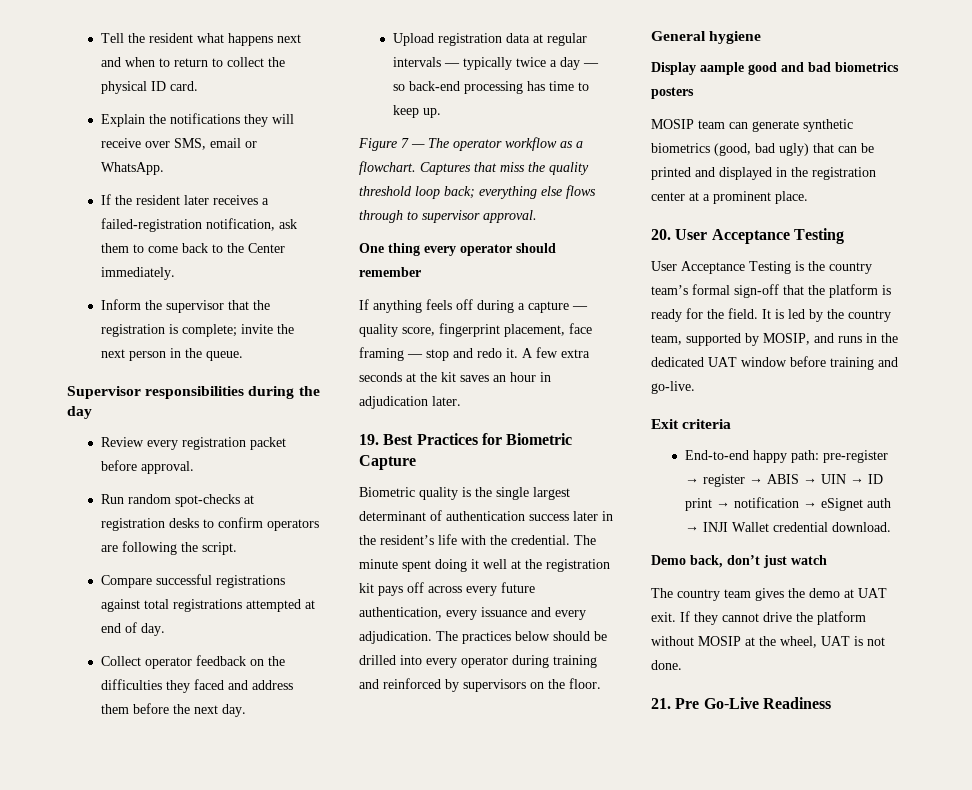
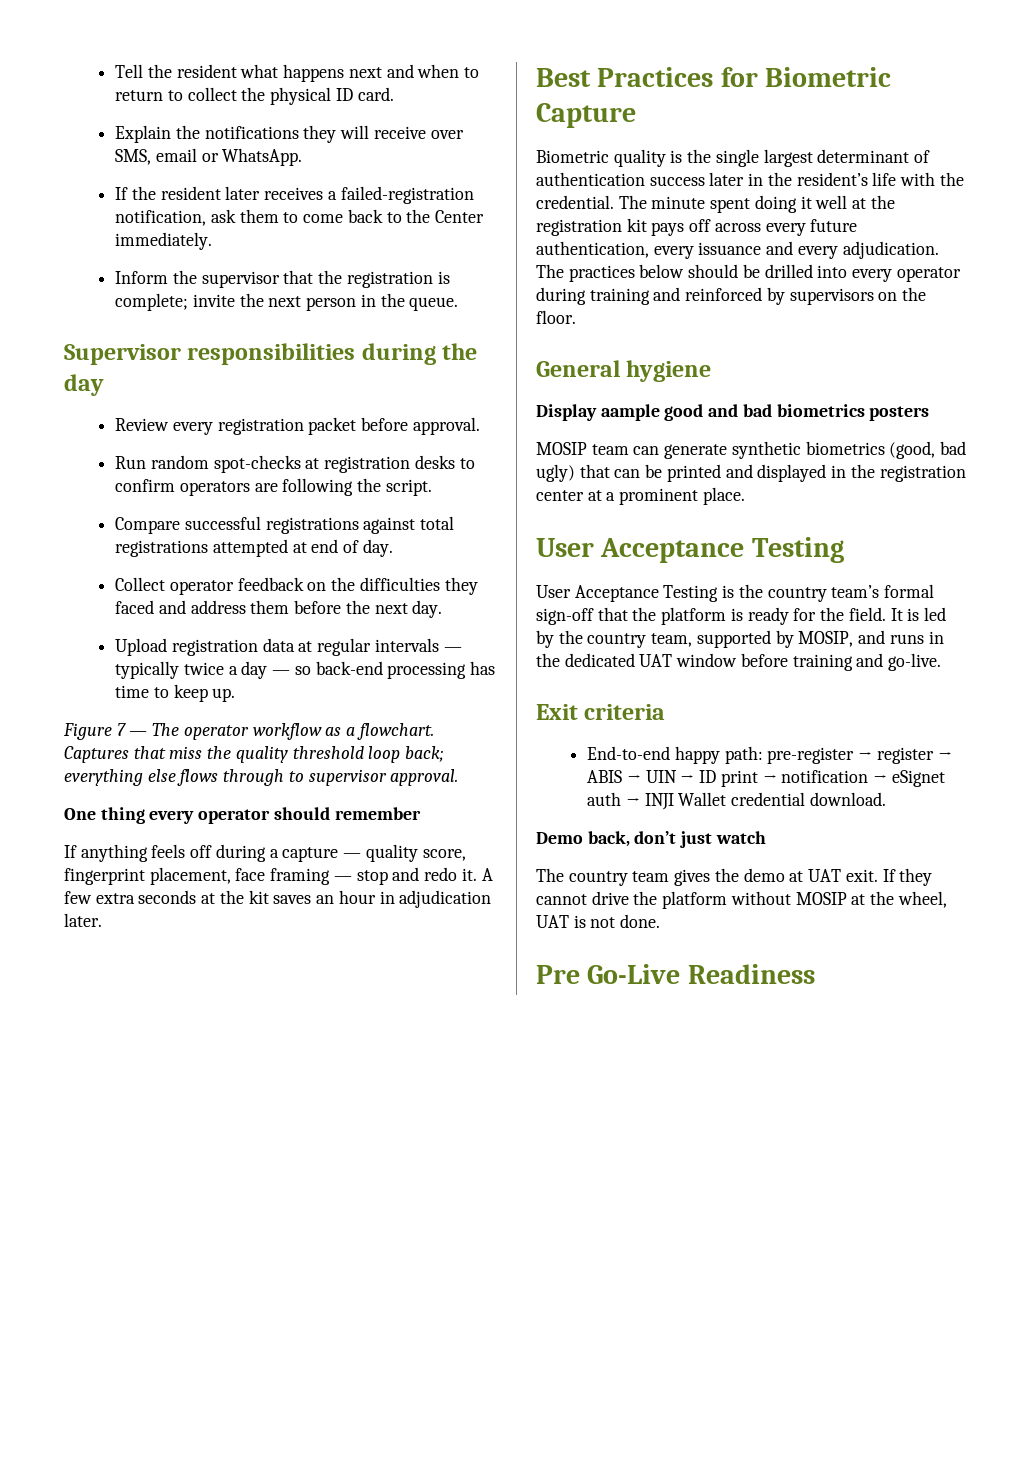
- 19. Best Practices for Biometric Capture
+ Best Practices for Biometric Capture
  MOSIP team can generate synthetic biometrics (good, bad ugly) that can be printed and displayed in the registration center at a prominent place.
- 20. User Acceptance Testing
+ User Acceptance Testing
- 21. Pre Go-Live Readiness
+ Pre Go-Live Readiness

